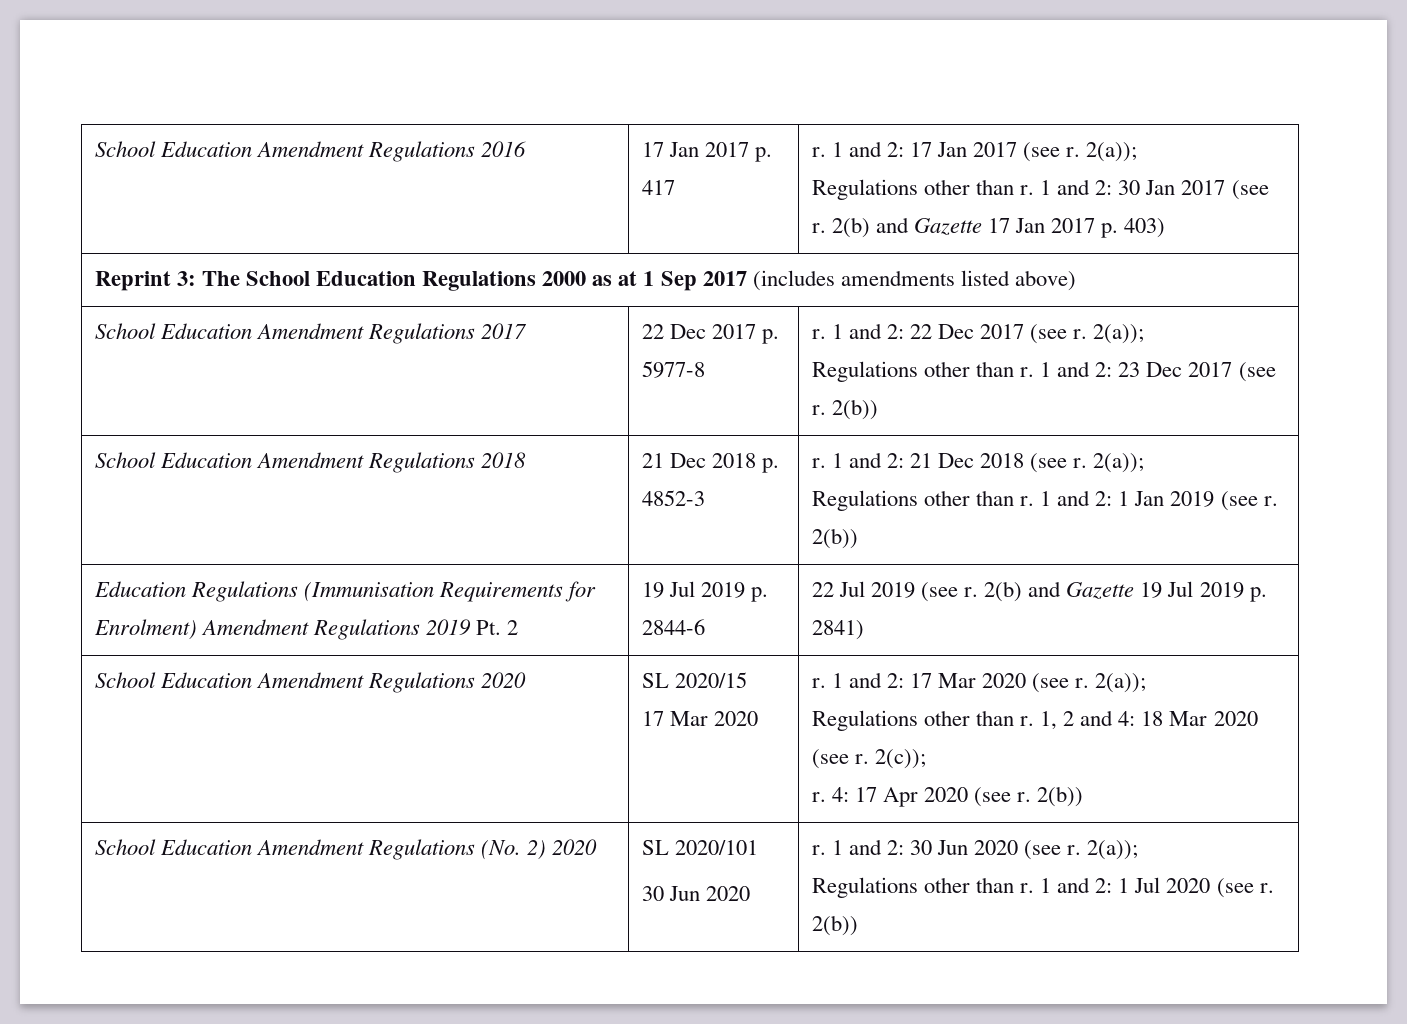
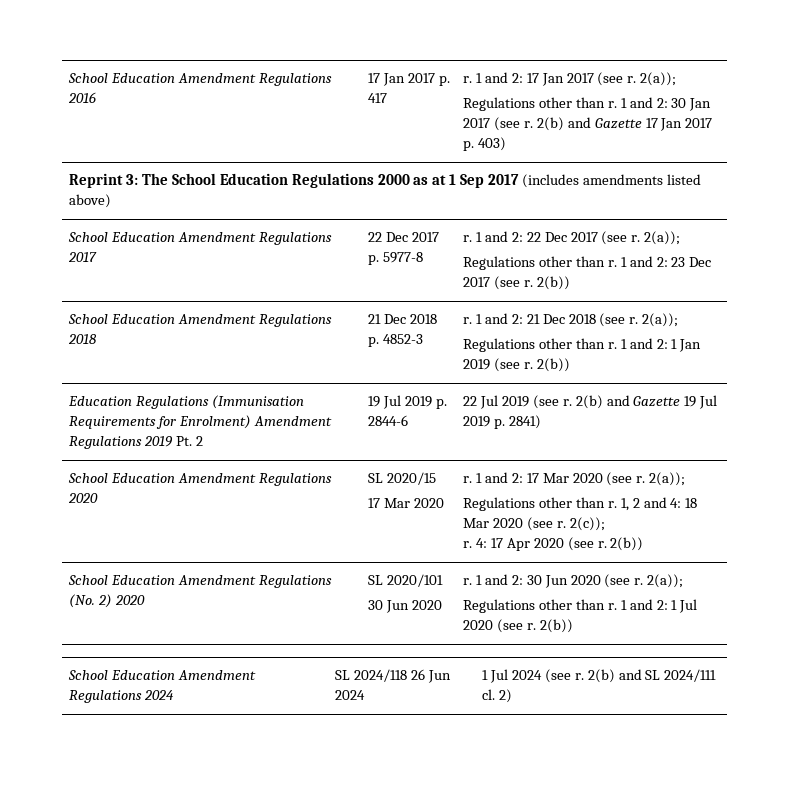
+ School Education Amendment Regulations 2024 | SL 2024/118 26 Jun 2024 | 1 Jul 2024 (see r. 2(b) and SL 2024/111 cl. 2)

